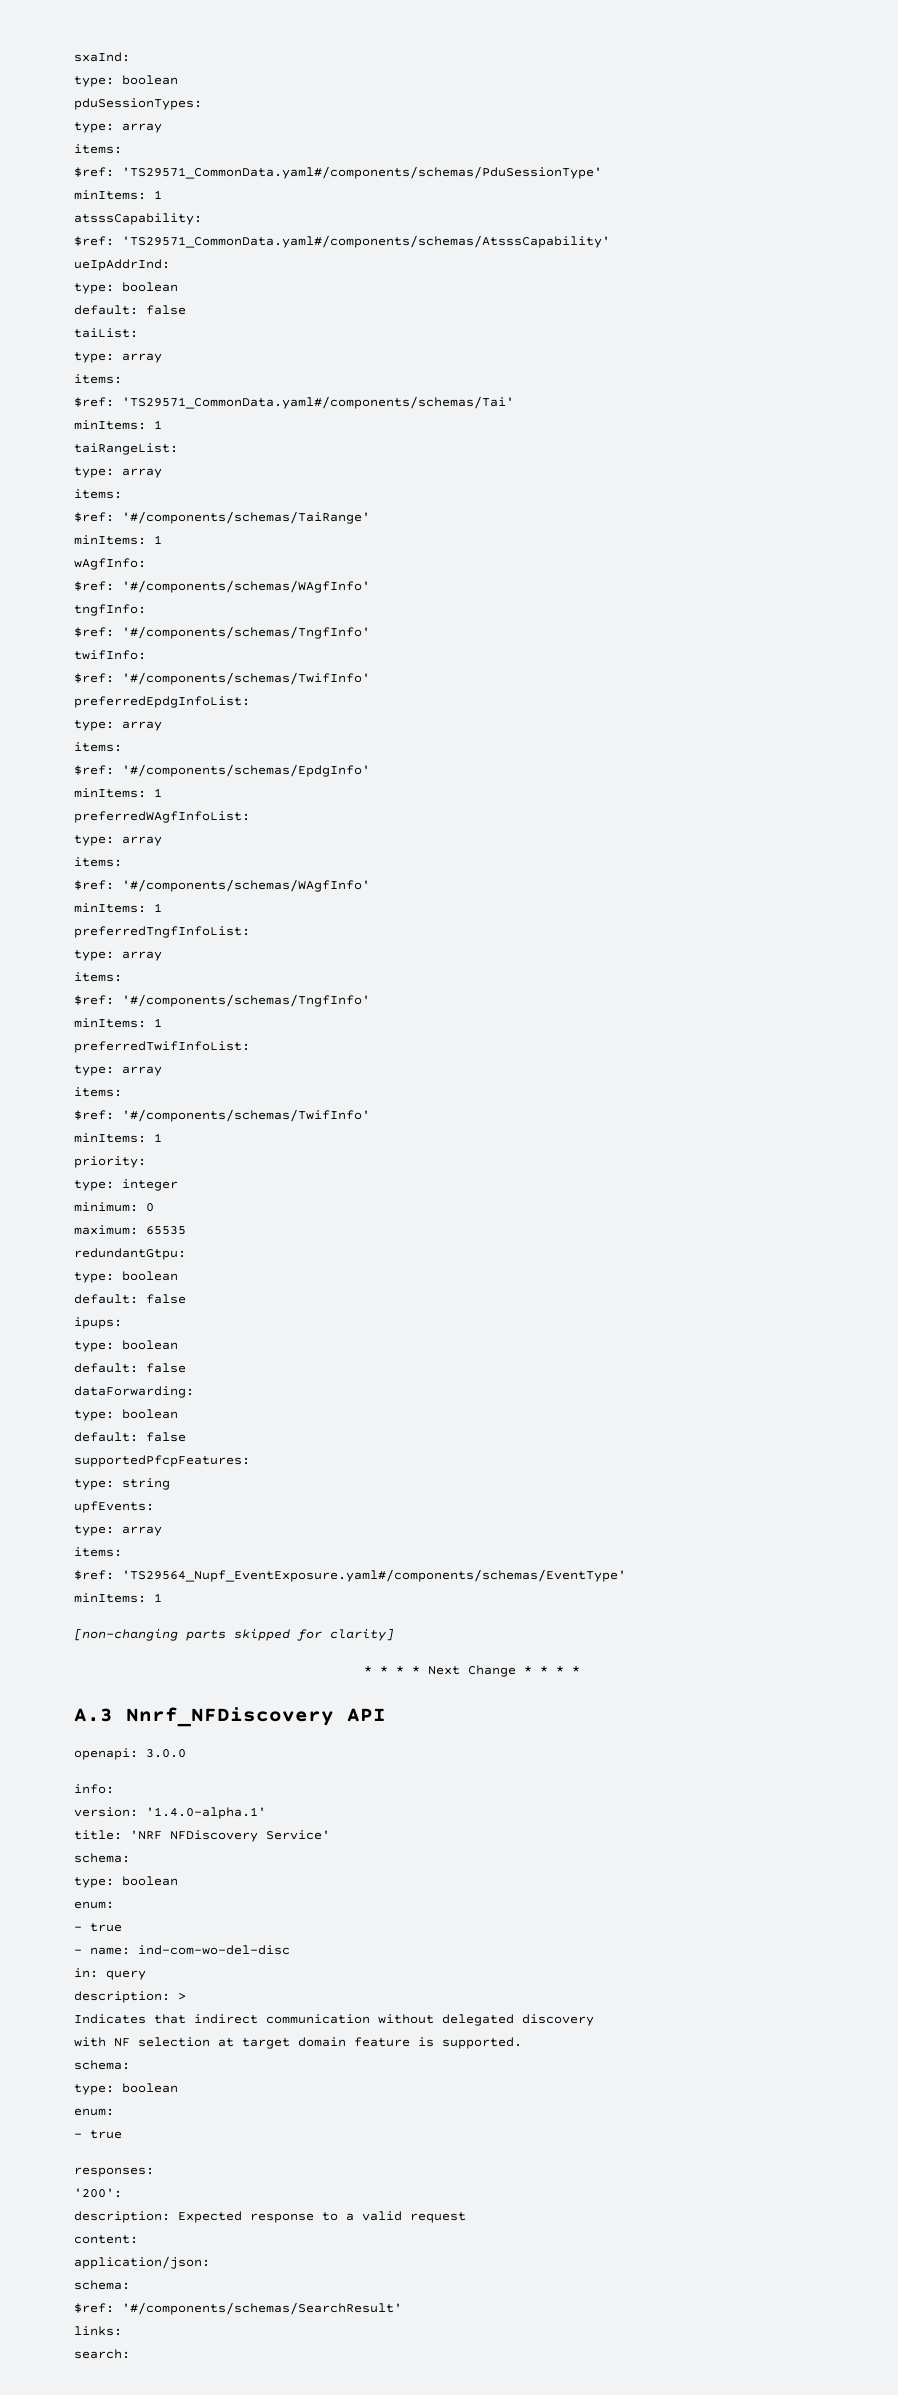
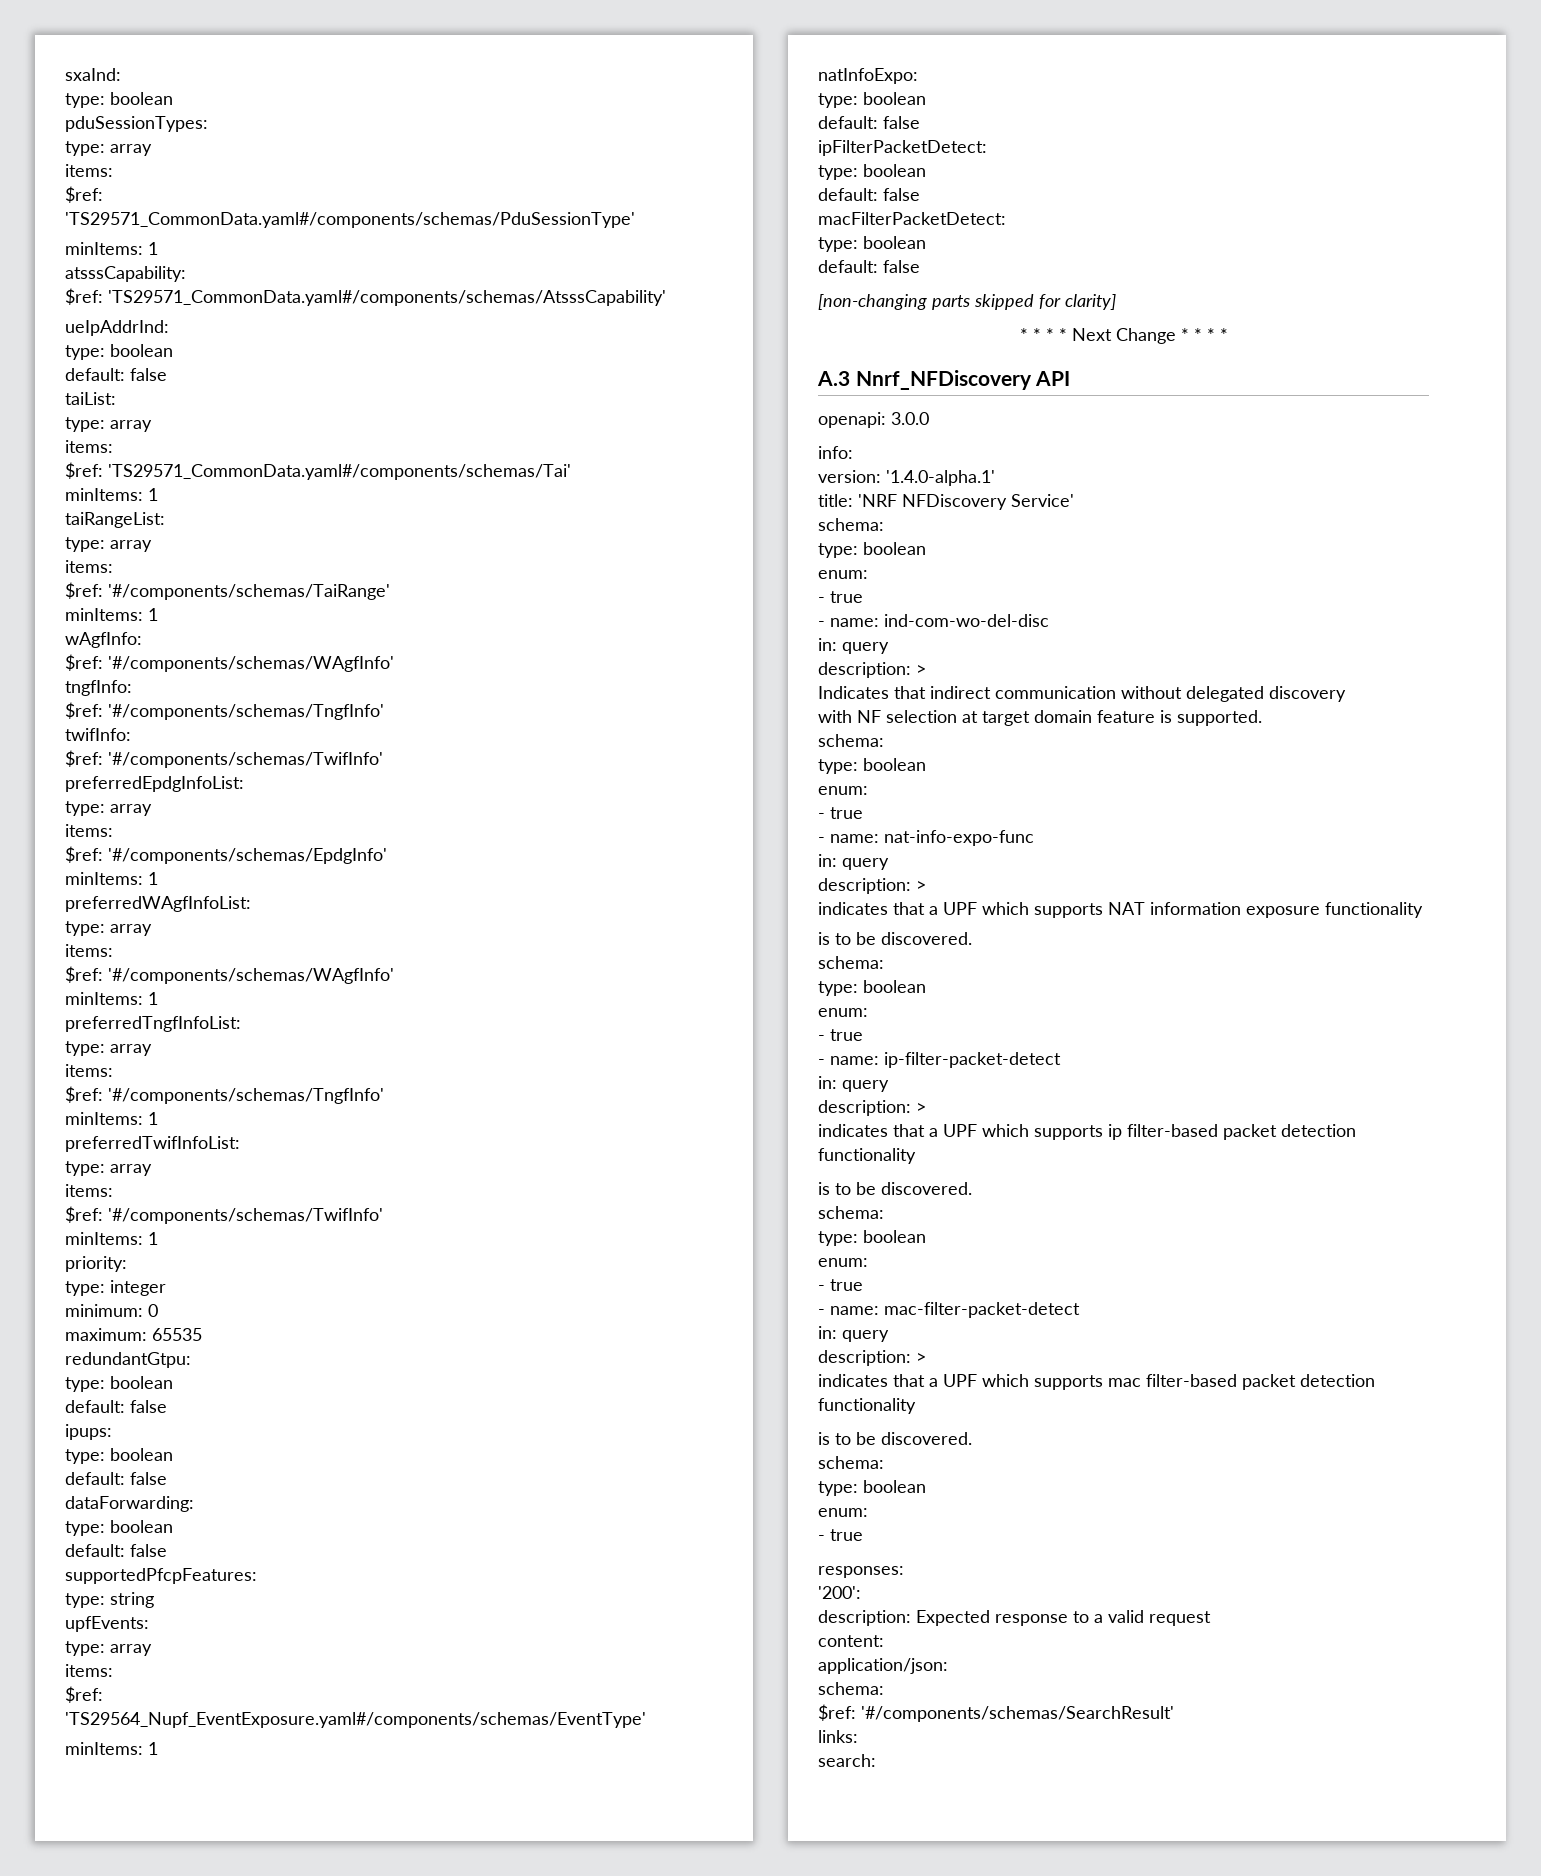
+ natInfoExpo:
+ type: boolean
+ default: false
+ ipFilterPacketDetect:
+ type: boolean
+ default: false
+ macFilterPacketDetect:
+ type: boolean
+ default: false
+ - name: nat-info-expo-func
+ in: query
+ description: >
+ indicates that a UPF which supports NAT information exposure functionality
+ is to be discovered.
+ schema:
+ type: boolean
+ enum:
+ - true
+ - name: ip-filter-packet-detect
+ in: query
+ description: >
+ indicates that a UPF which supports ip filter-based packet detection functionality
+ is to be discovered.
+ schema:
+ type: boolean
+ enum:
+ - true
+ - name: mac-filter-packet-detect
+ in: query
+ description: >
+ indicates that a UPF which supports mac filter-based packet detection functionality
+ is to be discovered.
+ schema:
+ type: boolean
+ enum:
+ - true

